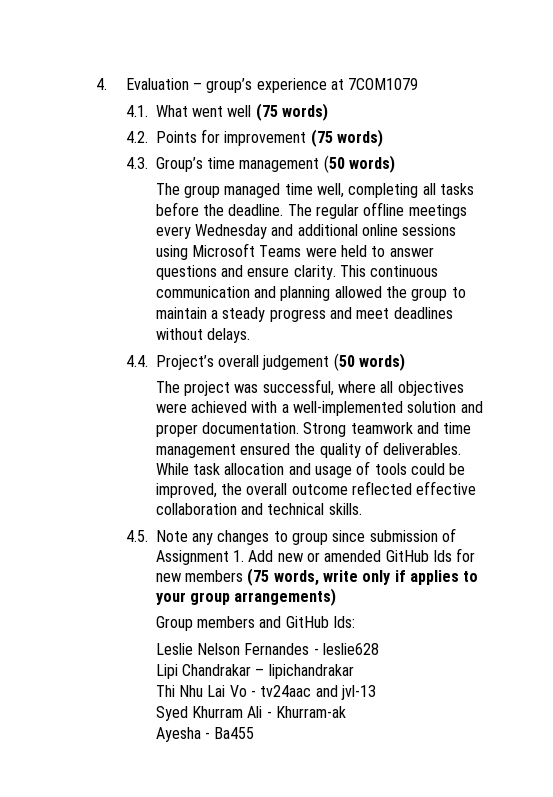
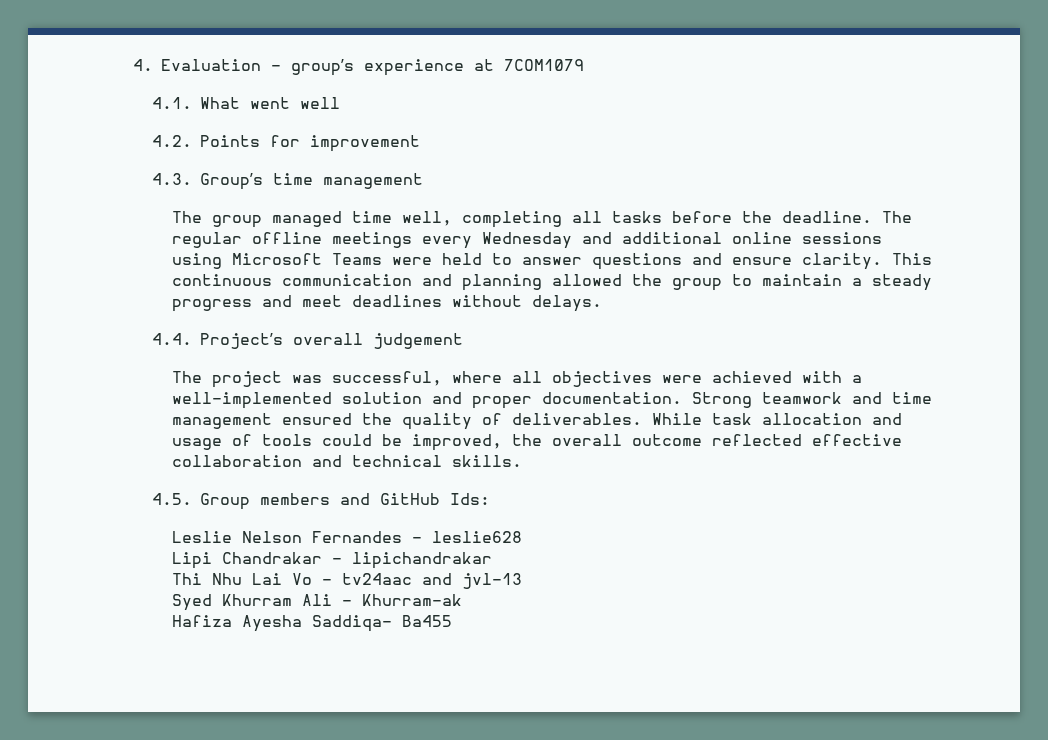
- 4.1. What went well (75 words)
+ 4.1. What went well
- 4.2. Points for improvement (75 words)
+ 4.2. Points for improvement
- 4.3. Group’s time management (50 words)
+ 4.3. Group’s time management
- 4.4. Project’s overall judgement (50 words)
+ 4.4. Project’s overall judgement
- 4.5. Note any changes to group since submission of Assignment 1. Add new or amended GitHub Ids for new members (75 words, write only if applies to your group arrangements)
- Group members and GitHub Ids:
+ 4.5. Group members and GitHub Ids:
- Ayesha - Ba455
+ Hafiza Ayesha Saddiqa- Ba455

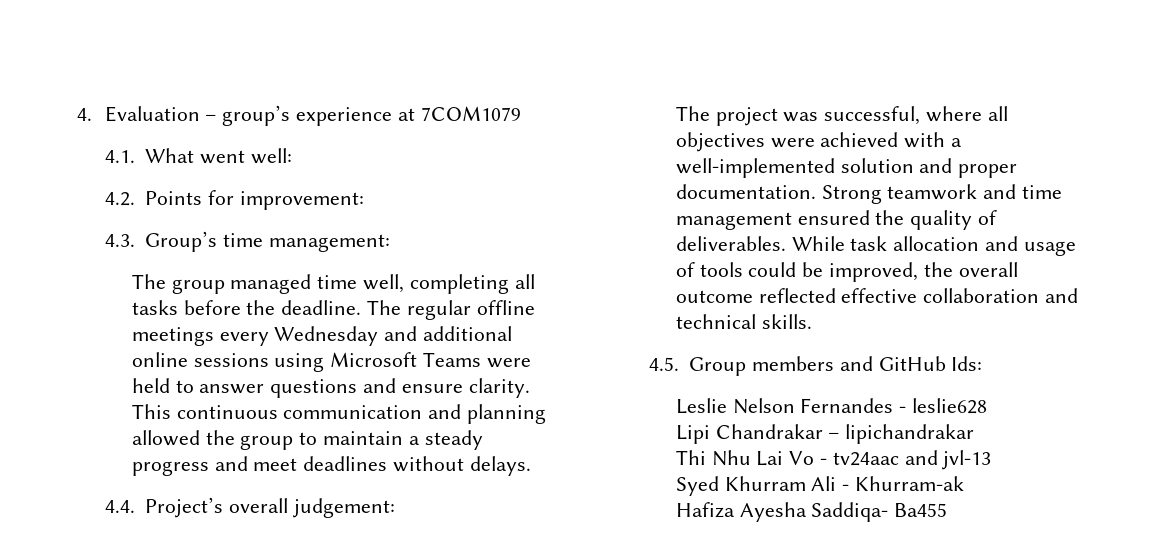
- 4.1. What went well
+ 4.1. What went well:
- 4.2. Points for improvement
+ 4.2. Points for improvement:
- 4.3. Group’s time management
+ 4.3. Group’s time management:
- 4.4. Project’s overall judgement
+ 4.4. Project’s overall judgement:

